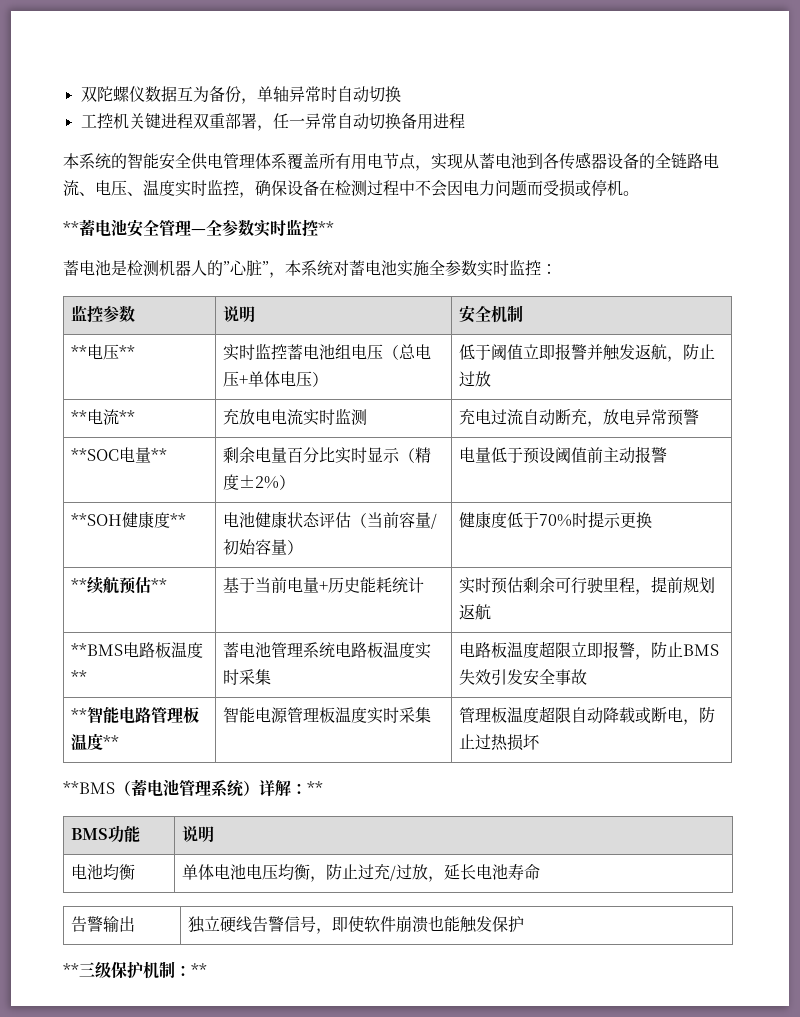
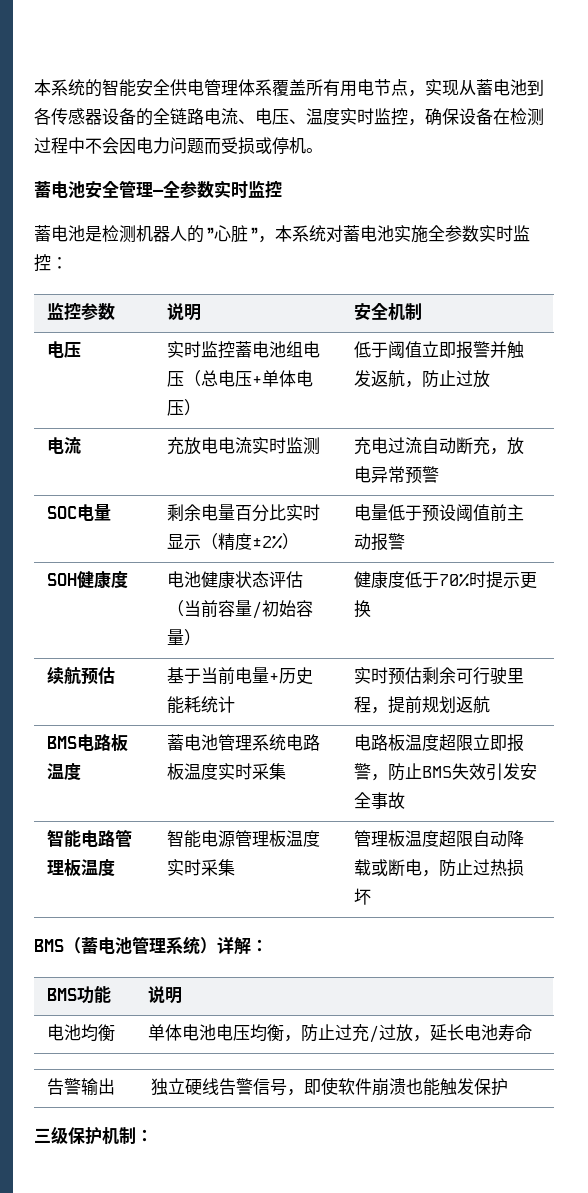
- 双陀螺仪数据互为备份，单轴异常时自动切换
- 工控机关键进程双重部署，任一异常自动切换备用进程
- **蓄电池安全管理—全参数实时监控**
+ 蓄电池安全管理—全参数实时监控
- **电压** | 实时监控蓄电池组电压（总电压+单体电压） | 低于阈值立即报警并触发返航，防止过放
+ 电压 | 实时监控蓄电池组电压（总电压+单体电压） | 低于阈值立即报警并触发返航，防止过放
- **电流** | 充放电电流实时监测 | 充电过流自动断充，放电异常预警
+ 电流 | 充放电电流实时监测 | 充电过流自动断充，放电异常预警
- **SOC电量** | 剩余电量百分比实时显示（精度±2%） | 电量低于预设阈值前主动报警
+ SOC电量 | 剩余电量百分比实时显示（精度±2%） | 电量低于预设阈值前主动报警
- **SOH健康度** | 电池健康状态评估（当前容量/初始容量） | 健康度低于70%时提示更换
+ SOH健康度 | 电池健康状态评估（当前容量/初始容量） | 健康度低于70%时提示更换
- **续航预估** | 基于当前电量+历史能耗统计 | 实时预估剩余可行驶里程，提前规划返航
+ 续航预估 | 基于当前电量+历史能耗统计 | 实时预估剩余可行驶里程，提前规划返航
- **BMS电路板温度** | 蓄电池管理系统电路板温度实时采集 | 电路板温度超限立即报警，防止BMS失效引发安全事故
+ BMS电路板温度 | 蓄电池管理系统电路板温度实时采集 | 电路板温度超限立即报警，防止BMS失效引发安全事故
- **智能电路管理板温度** | 智能电源管理板温度实时采集 | 管理板温度超限自动降载或断电，防止过热损坏
+ 智能电路管理板温度 | 智能电源管理板温度实时采集 | 管理板温度超限自动降载或断电，防止过热损坏
- **BMS（蓄电池管理系统）详解：**
+ BMS（蓄电池管理系统）详解：
- **三级保护机制：**
+ 三级保护机制：

